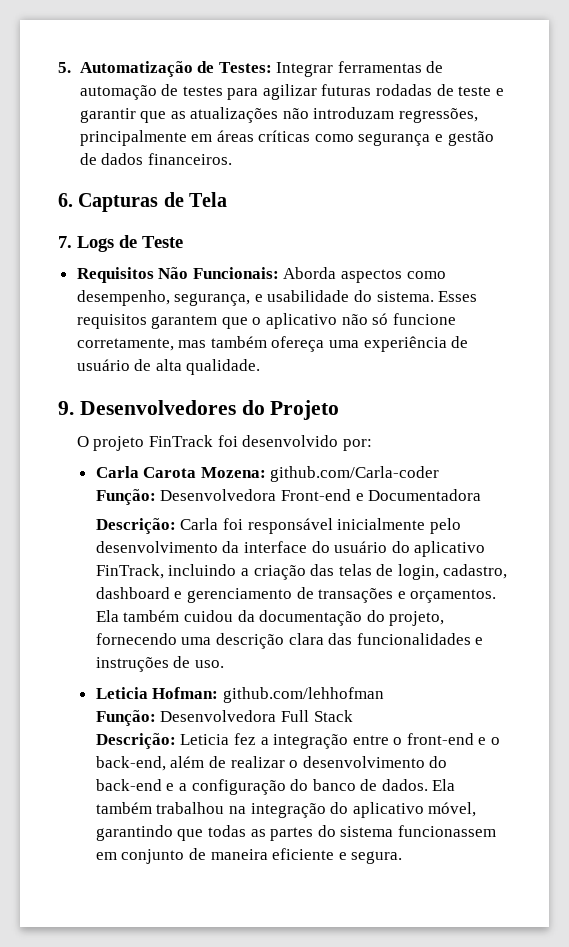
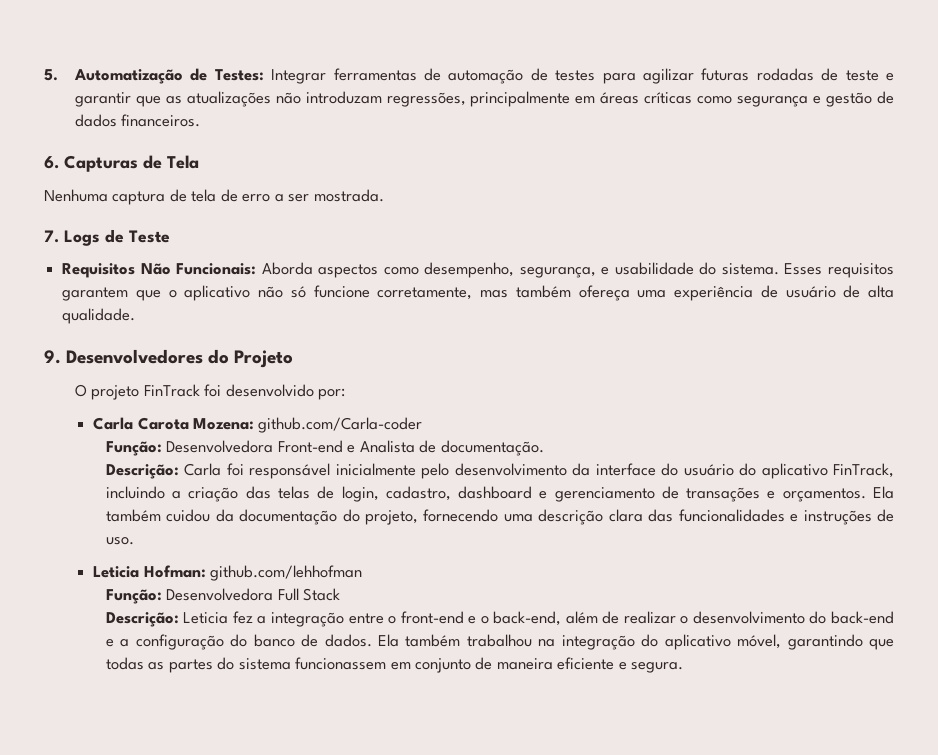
+ Nenhuma captura de tela de erro a ser mostrada.
- Função: Desenvolvedora Front-end e Documentadora
+ Função: Desenvolvedora Front-end e Analista de documentação.

